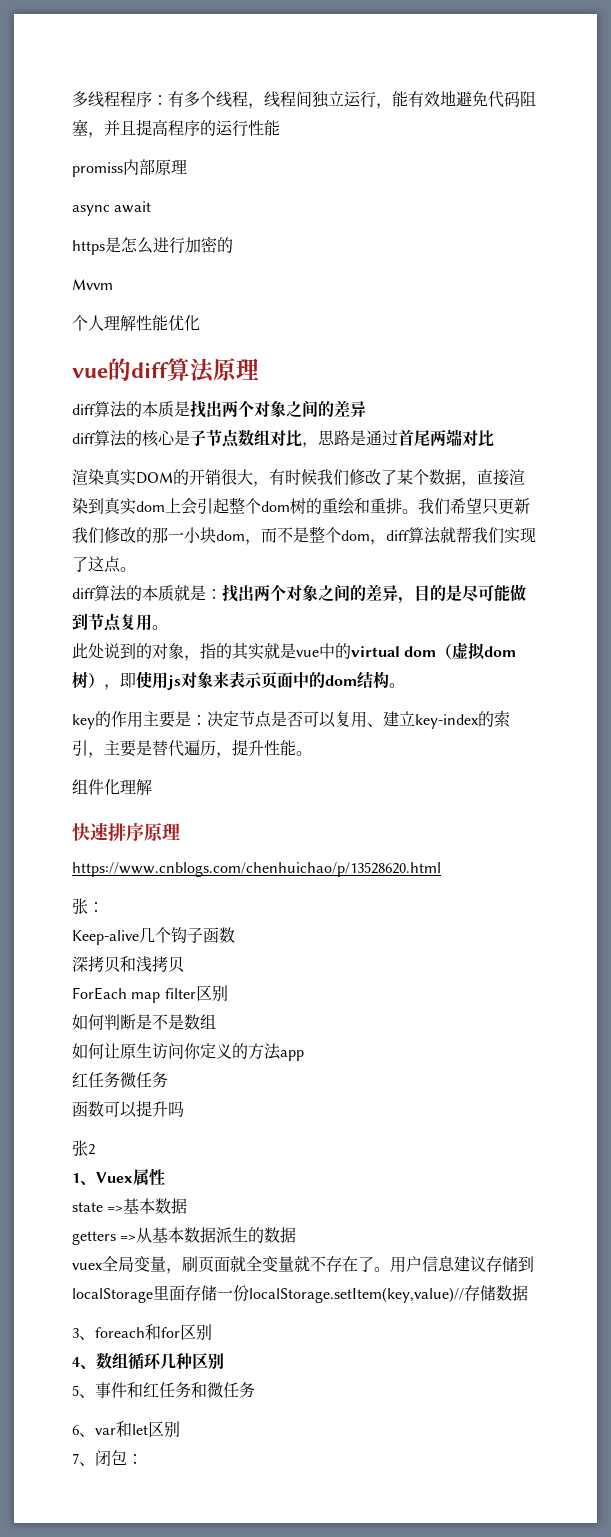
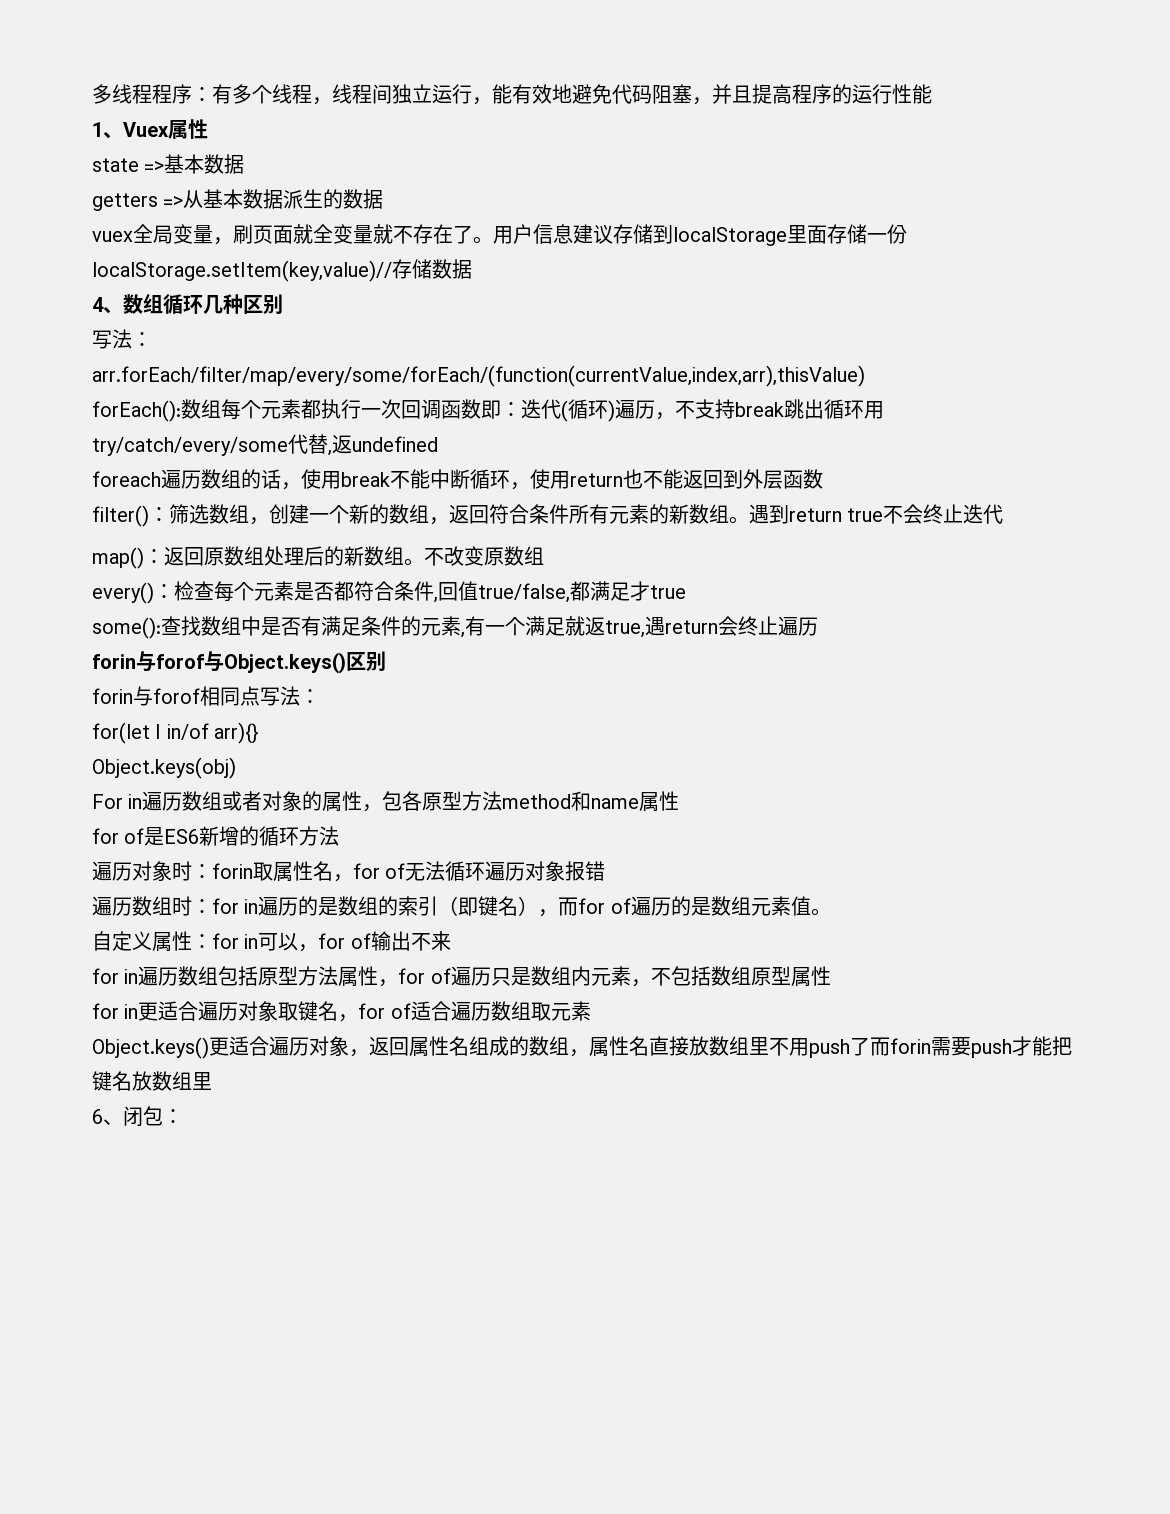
- promiss内部原理
- async await
- https是怎么进行加密的
- Mvvm
- 个人理解性能优化
- vue的diff算法原理
- diff算法的本质是找出两个对象之间的差异
- diff算法的核心是子节点数组对比，思路是通过首尾两端对比
- 渲染真实DOM的开销很大，有时候我们修改了某个数据，直接渲染到真实dom上会引起整个dom树的重绘和重排。我们希望只更新我们修改的那一小块dom，而不是整个dom，diff算法就帮我们实现了这点。
- diff算法的本质就是：找出两个对象之间的差异，目的是尽可能做到节点复用。
- 此处说到的对象，指的其实就是vue中的virtual dom（虚拟dom树），即使用js对象来表示页面中的dom结构。
- key的作用主要是：决定节点是否可以复用、建立key-index的索引，主要是替代遍历，提升性能。
- 组件化理解
- 快速排序原理
- https://www.cnblogs.com/chenhuichao/p/13528620.html
- 张：
- Keep-alive几个钩子函数
- 深拷贝和浅拷贝
- ForEach map filter区别
- 如何判断是不是数组
- 如何让原生访问你定义的方法app
- 红任务微任务
- 函数可以提升吗
- 张2
- 3、foreach和for区别
  4、数组循环几种区别
- 5、事件和红任务和微任务
- 6、var和let区别
- 7、闭包：
+ 写法：
+ arr.forEach/filter/map/every/some/forEach/(function(currentValue,index,arr),thisValue)
+ forEach():数组每个元素都执行一次回调函数即：迭代(循环)遍历，不支持break跳出循环用try/catch/every/some代替,返undefined
+ foreach遍历数组的话，使用break不能中断循环，使用return也不能返回到外层函数
+ filter()：筛选数组，创建一个新的数组，返回符合条件所有元素的新数组。遇到return true不会终止迭代
+ map()：返回原数组处理后的新数组。不改变原数组
+ every()：检查每个元素是否都符合条件,回值true/false,都满足才true
+ some():查找数组中是否有满足条件的元素,有一个满足就返true,遇return会终止遍历
+ forin与forof与Object.keys()区别
+ forin与forof相同点写法：
+ for(let I in/of arr){}
+ Object.keys(obj)
+ For in遍历数组或者对象的属性，包各原型方法method和name属性
+ for of是ES6新增的循环方法
+ 遍历对象时：forin取属性名，for of无法循环遍历对象报错
+ 遍历数组时：for in遍历的是数组的索引（即键名），而for of遍历的是数组元素值。
+ 自定义属性：for in可以，for of输出不来
+ for in遍历数组包括原型方法属性，for of遍历只是数组内元素，不包括数组原型属性
+ for in更适合遍历对象取键名，for of适合遍历数组取元素
+ Object.keys()更适合遍历对象，返回属性名组成的数组，属性名直接放数组里不用push了而forin需要push才能把键名放数组里
+ 6、闭包：

